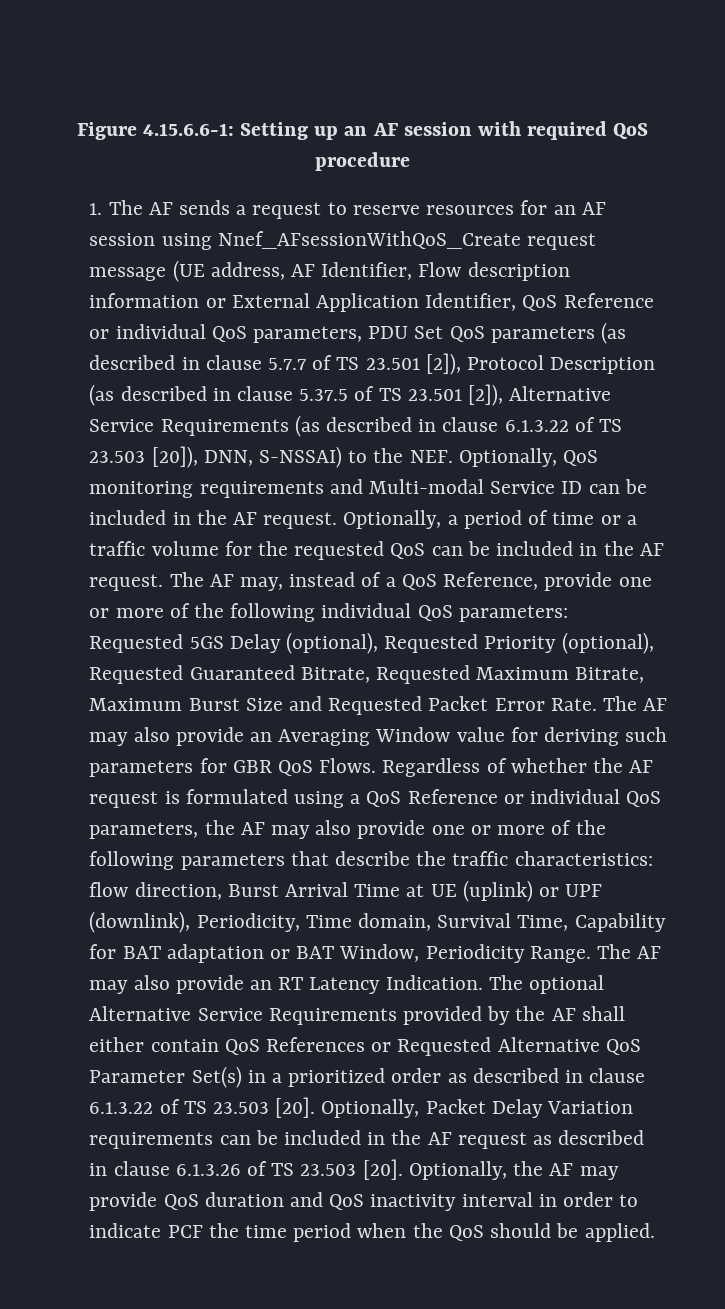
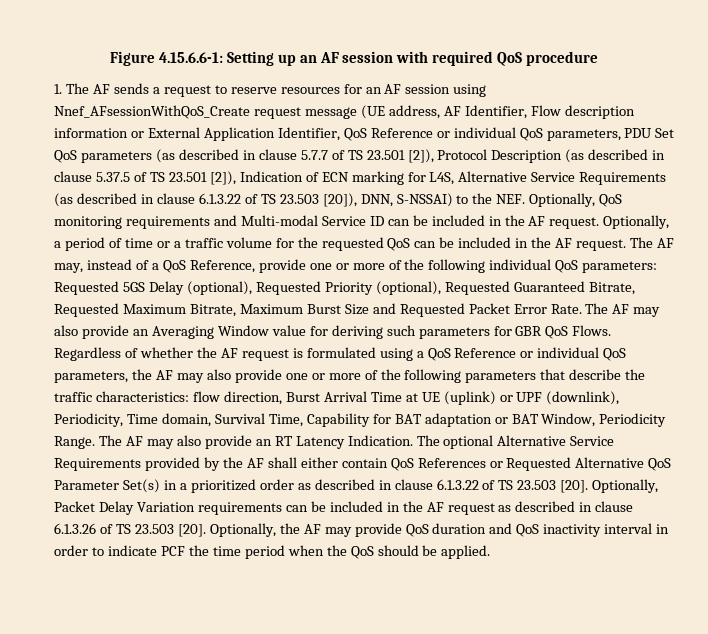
- 1. The AF sends a request to reserve resources for an AF session using Nnef_AFsessionWithQoS_Create request message (UE address, AF Identifier, Flow description information or External Application Identifier, QoS Reference or individual QoS parameters, PDU Set QoS parameters (as described in clause 5.7.7 of TS 23.501 [2]), Protocol Description (as described in clause 5.37.5 of TS 23.501 [2]), Alternative Service Requirements (as described in clause 6.1.3.22 of TS 23.503 [20]), DNN, S-NSSAI) to the NEF. Optionally, QoS monitoring requirements and Multi-modal Service ID can be included in the AF request.
+ 1. The AF sends a request to reserve resources for an AF session using Nnef_AFsessionWithQoS_Create request message (UE address, AF Identifier, Flow description information or External Application Identifier, QoS Reference or individual QoS parameters, PDU Set QoS parameters (as described in clause 5.7.7 of TS 23.501 [2]), Protocol Description (as described in clause 5.37.5 of TS 23.501 [2]), Indication of ECN marking for L4S, Alternative Service Requirements (as described in clause 6.1.3.22 of TS 23.503 [20]), DNN, S-NSSAI) to the NEF. Optionally, QoS monitoring requirements and Multi-modal Service ID can be included in the AF request.

